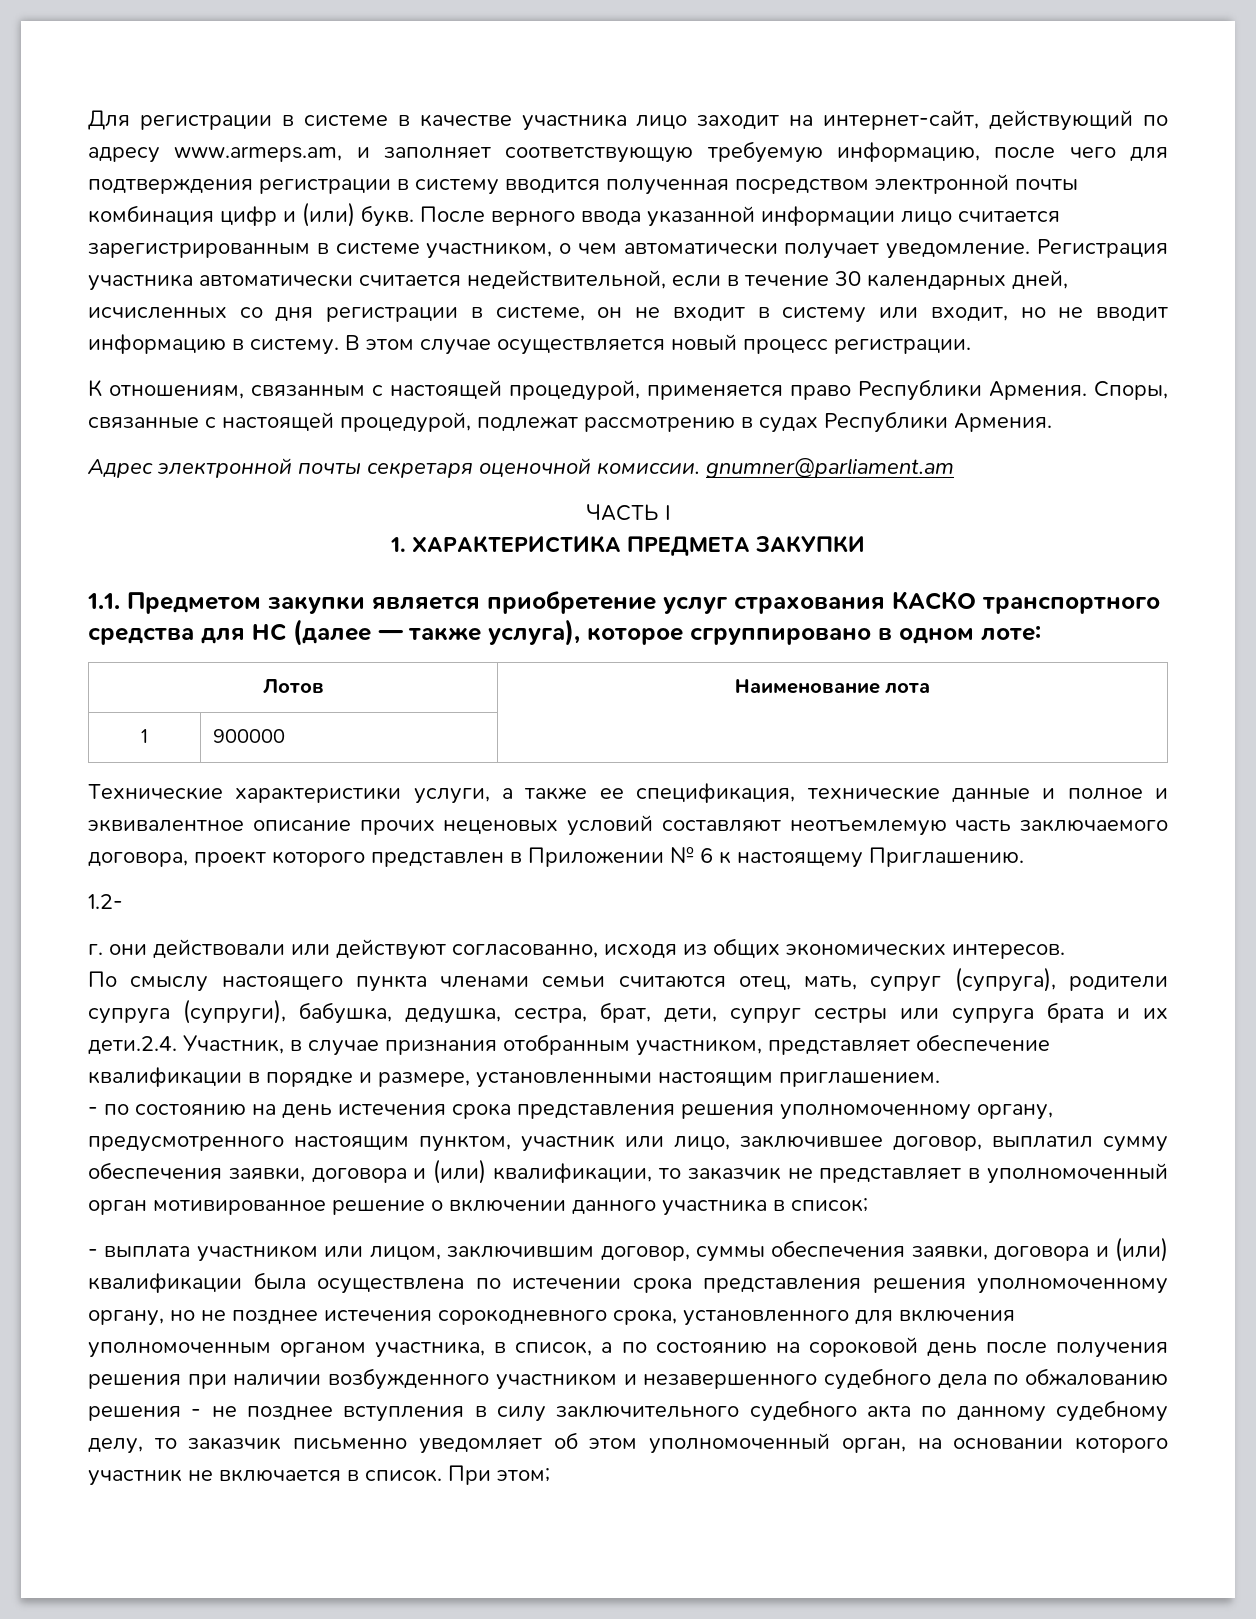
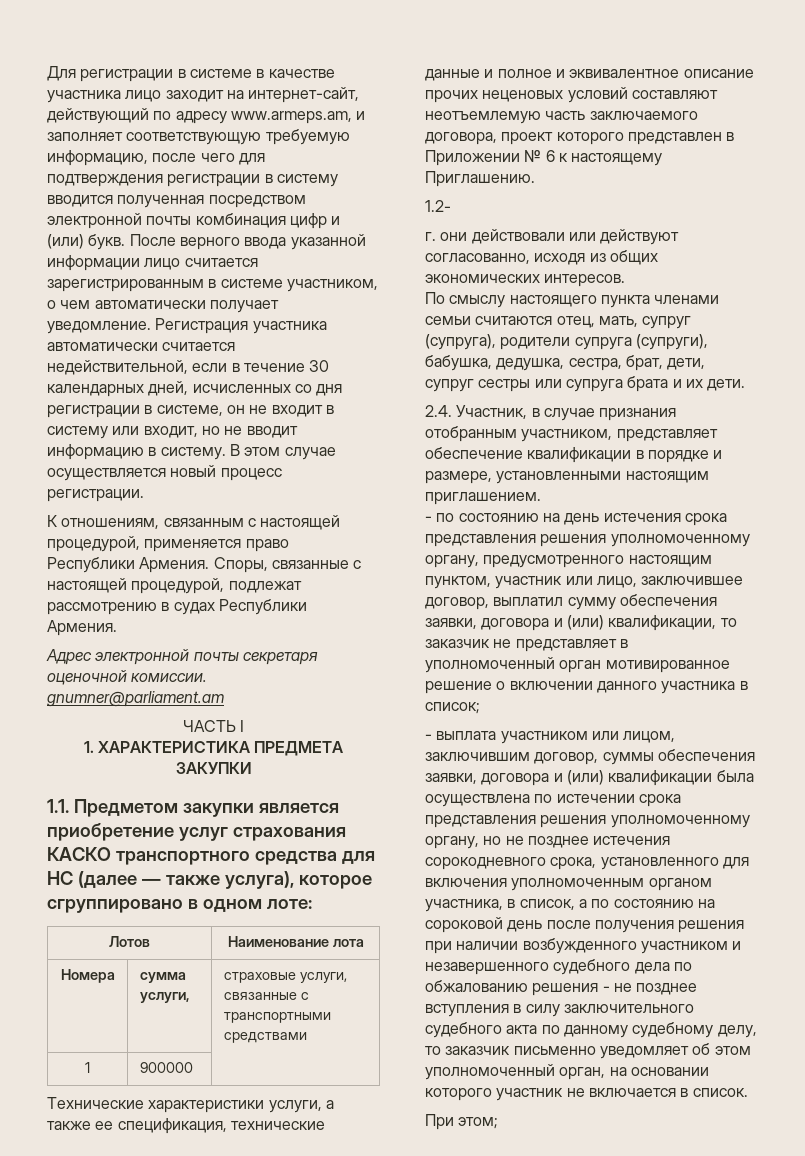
+ Номера | сумма услуги, | страховые услуги, связанные с транспортными средствами
- По смыслу настоящего пункта членами семьи считаются отец, мать, супруг (супруга), родители супруга (супруги), бабушка, дедушка, сестра, брат, дети, супруг сестры или супруга брата и их дети.2.4. Участник, в случае признания отобранным участником, представляет обеспечение квалификации в порядке и размере, установленными настоящим приглашением.
+ По смыслу настоящего пункта членами семьи считаются отец, мать, супруг (супруга), родители супруга (супруги), бабушка, дедушка, сестра, брат, дети, супруг сестры или супруга брата и их дети.
+ 2.4. Участник, в случае признания отобранным участником, представляет обеспечение квалификации в порядке и размере, установленными настоящим приглашением.
- - выплата участником или лицом, заключившим договор, суммы обеспечения заявки, договора и (или) квалификации была осуществлена по истечении срока представления решения уполномоченному органу, но не позднее истечения сорокодневного срока, установленного для включения уполномоченным органом участника, в список, а по состоянию на сороковой день после получения решения при наличии возбужденного участником и незавершенного судебного дела по обжалованию решения - не позднее вступления в силу заключительного судебного акта по данному судебному делу, то заказчик письменно уведомляет об этом уполномоченный орган, на основании которого участник не включается в список. При этом;
+ - выплата участником или лицом, заключившим договор, суммы обеспечения заявки, договора и (или) квалификации была осуществлена по истечении срока представления решения уполномоченному органу, но не позднее истечения сорокодневного срока, установленного для включения уполномоченным органом участника, в список, а по состоянию на сороковой день после получения решения при наличии возбужденного участником и незавершенного судебного дела по обжалованию решения - не позднее вступления в силу заключительного судебного акта по данному судебному делу, то заказчик письменно уведомляет об этом уполномоченный орган, на основании которого участник не включается в список.
+ При этом;

